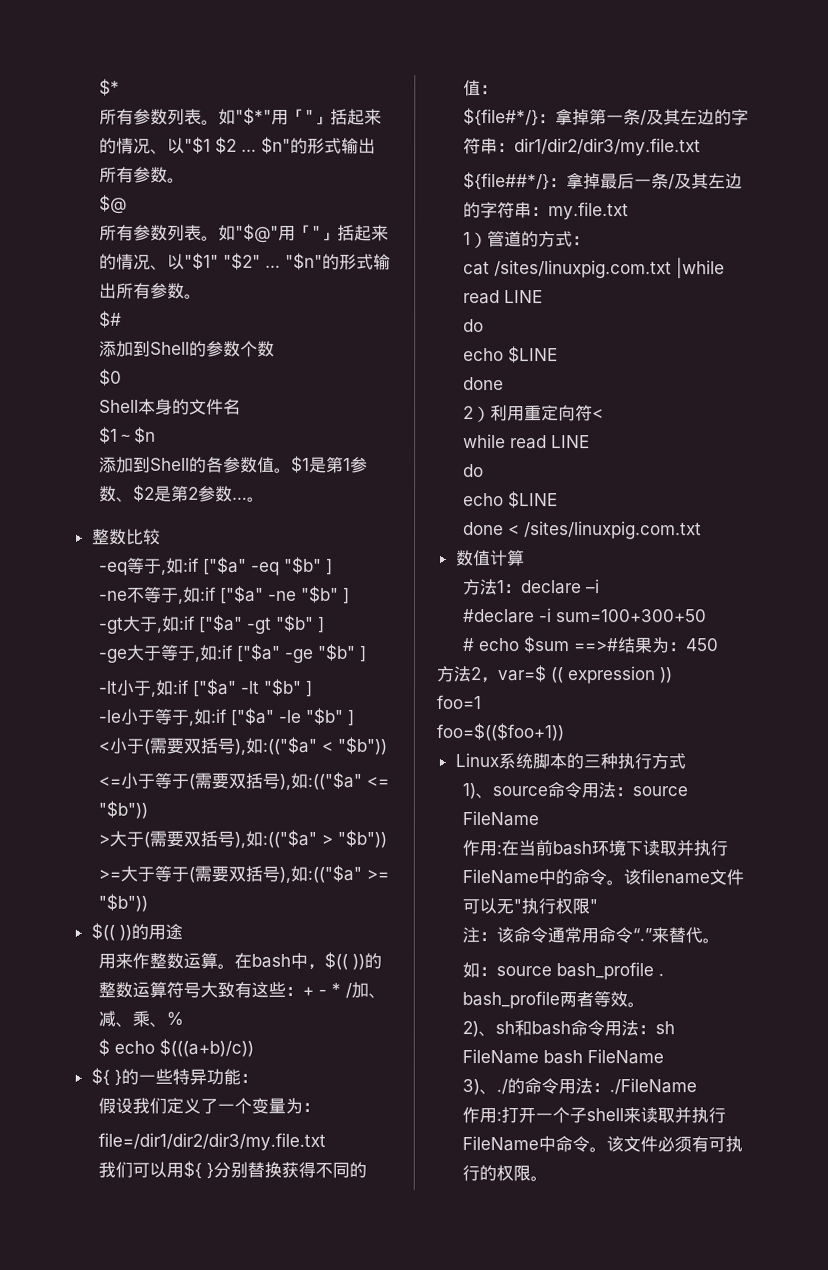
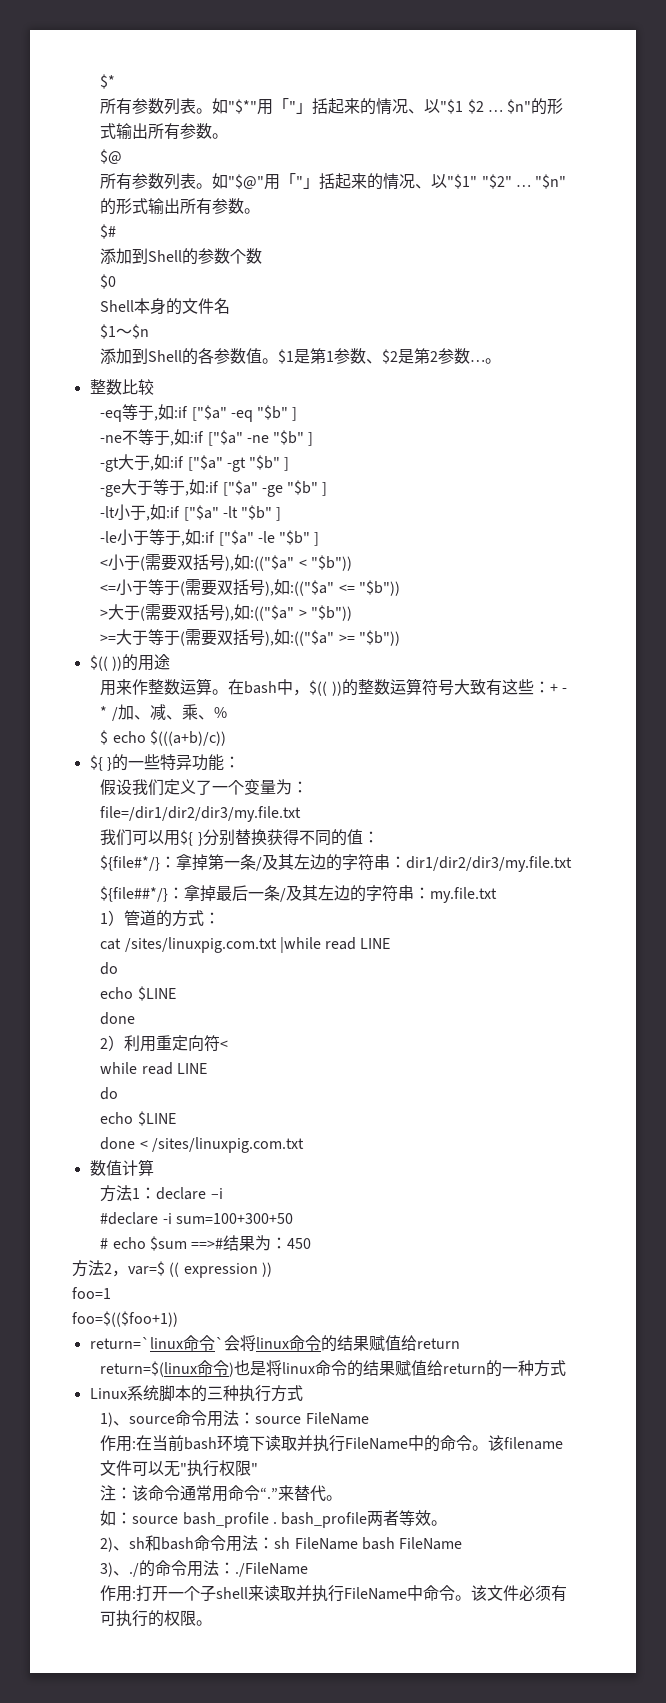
+ return=`linux命令`会将linux命令的结果赋值给return
+ return=$(linux命令)也是将linux命令的结果赋值给return的一种方式

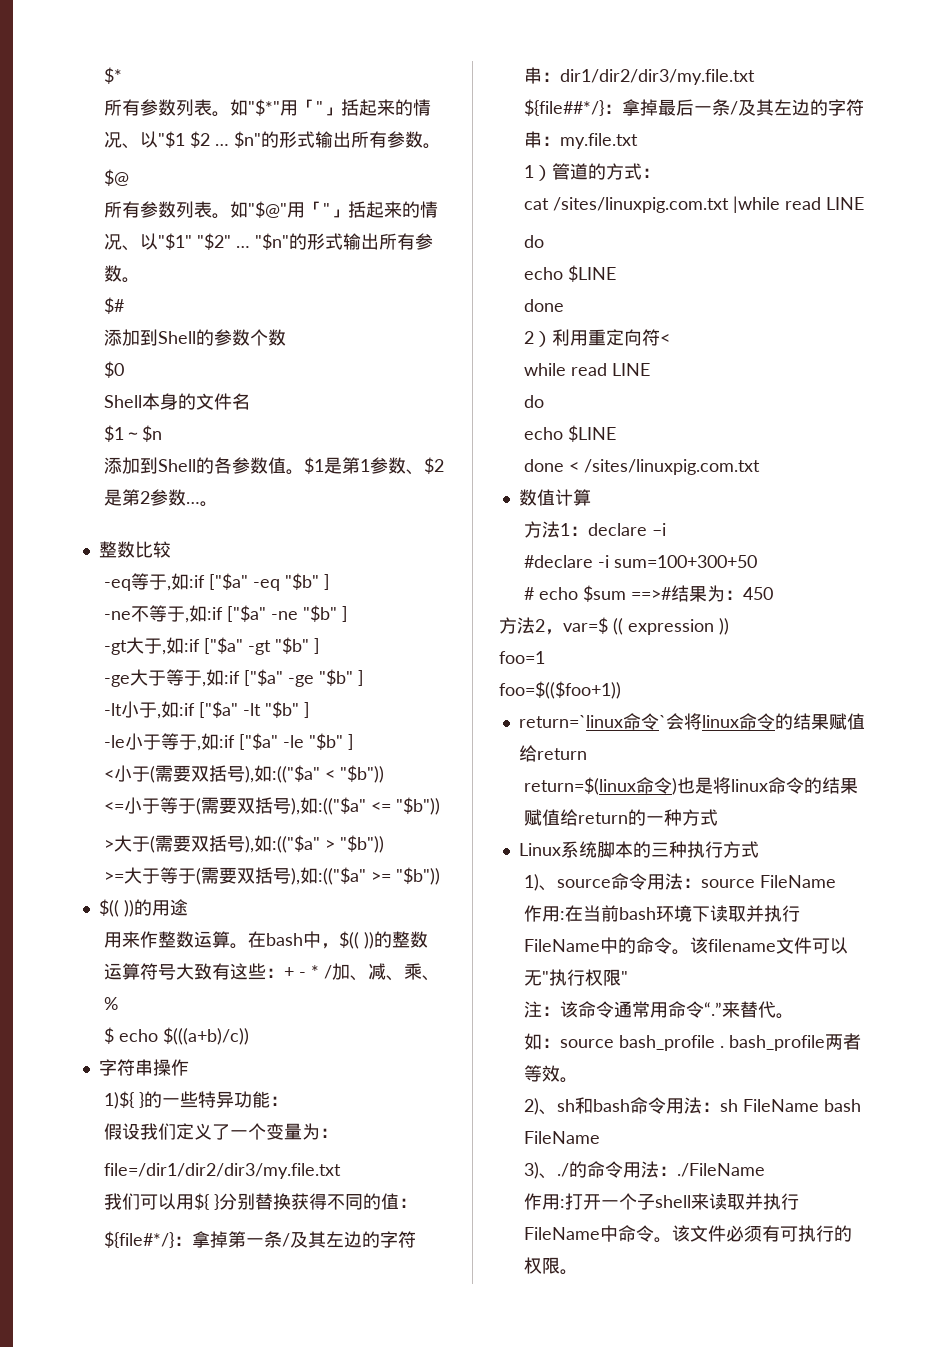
- ${ }的一些特异功能：
+ 字符串操作
+ 1)${ }的一些特异功能：

